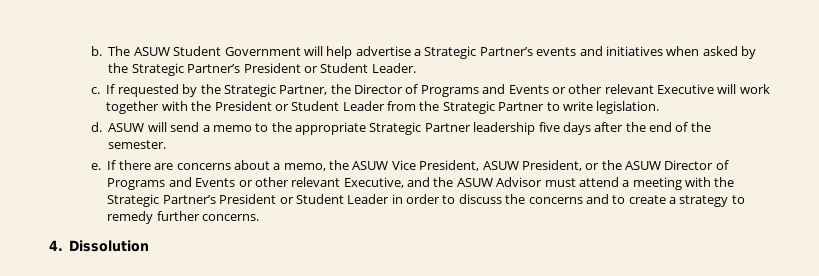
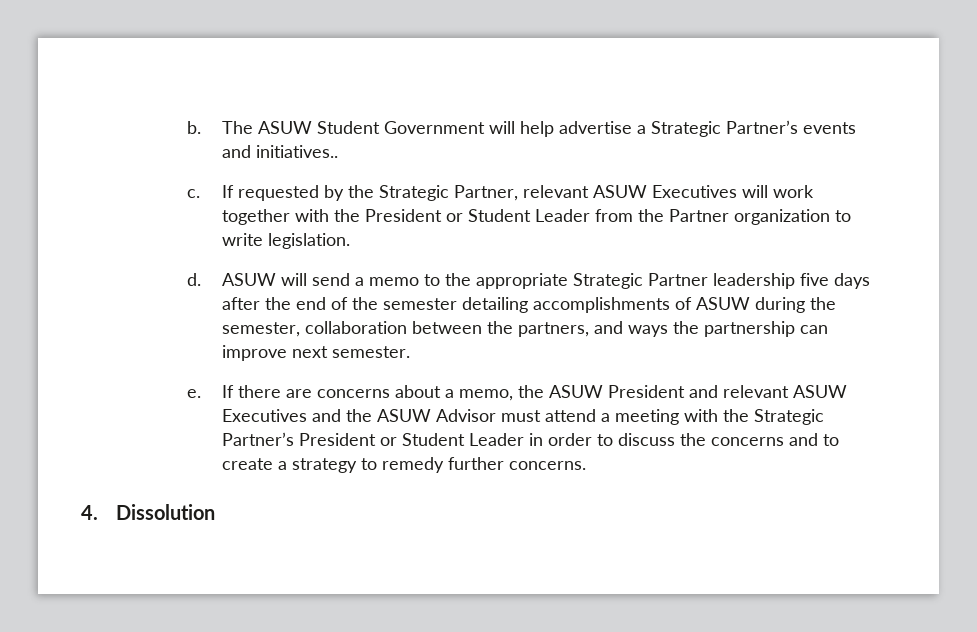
- The ASUW Student Government will help advertise a Strategic Partner’s events and initiatives when asked by the Strategic Partner’s President or Student Leader.
+ The ASUW Student Government will help advertise a Strategic Partner’s events and initiatives..
- If requested by the Strategic Partner, the Director of Programs and Events or other relevant Executive will work together with the President or Student Leader from the Strategic Partner to write legislation.
+ If requested by the Strategic Partner, relevant ASUW Executives will work together with the President or Student Leader from the Partner organization to write legislation.
- ASUW will send a memo to the appropriate Strategic Partner leadership five days after the end of the semester.
+ ASUW will send a memo to the appropriate Strategic Partner leadership five days after the end of the semester detailing accomplishments of ASUW during the semester, collaboration between the partners, and ways the partnership can improve next semester.
- If there are concerns about a memo, the ASUW Vice President, ASUW President, or the ASUW Director of Programs and Events or other relevant Executive, and the ASUW Advisor must attend a meeting with the Strategic Partner’s President or Student Leader in order to discuss the concerns and to create a strategy to remedy further concerns.
+ If there are concerns about a memo, the ASUW President and relevant ASUW Executives and the ASUW Advisor must attend a meeting with the Strategic Partner’s President or Student Leader in order to discuss the concerns and to create a strategy to remedy further concerns.

